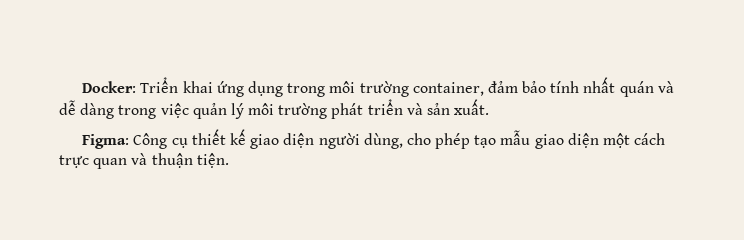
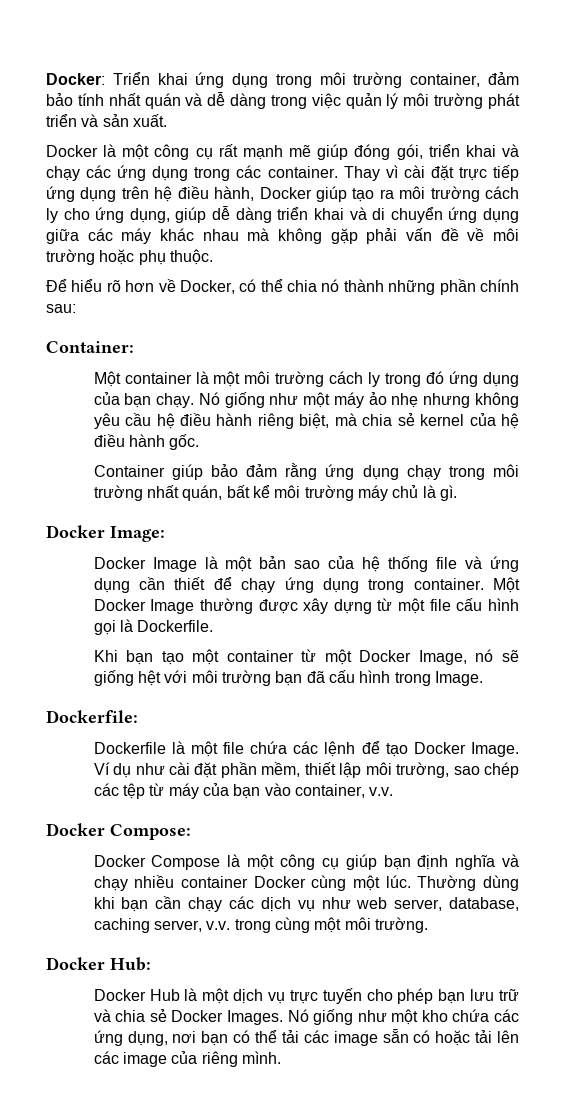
- Figma: Công cụ thiết kế giao diện người dùng, cho phép tạo mẫu giao diện một cách trực quan và thuận tiện.
+ Docker là một công cụ rất mạnh mẽ giúp đóng gói, triển khai và chạy các ứng dụng trong các container. Thay vì cài đặt trực tiếp ứng dụng trên hệ điều hành, Docker giúp tạo ra môi trường cách ly cho ứng dụng, giúp dễ dàng triển khai và di chuyển ứng dụng giữa các máy khác nhau mà không gặp phải vấn đề về môi trường hoặc phụ thuộc.
+ Để hiểu rõ hơn về Docker, có thể chia nó thành những phần chính sau:
+ Container:
+ Một container là một môi trường cách ly trong đó ứng dụng của bạn chạy. Nó giống như một máy ảo nhẹ nhưng không yêu cầu hệ điều hành riêng biệt, mà chia sẻ kernel của hệ điều hành gốc.
+ Container giúp bảo đảm rằng ứng dụng chạy trong môi trường nhất quán, bất kể môi trường máy chủ là gì.
+ Docker Image:
+ Docker Image là một bản sao của hệ thống file và ứng dụng cần thiết để chạy ứng dụng trong container. Một Docker Image thường được xây dựng từ một file cấu hình gọi là Dockerfile.
+ Khi bạn tạo một container từ một Docker Image, nó sẽ giống hệt với môi trường bạn đã cấu hình trong Image.
+ Dockerfile:
+ Dockerfile là một file chứa các lệnh để tạo Docker Image. Ví dụ như cài đặt phần mềm, thiết lập môi trường, sao chép các tệp từ máy của bạn vào container, v.v.
+ Docker Compose:
+ Docker Compose là một công cụ giúp bạn định nghĩa và chạy nhiều container Docker cùng một lúc. Thường dùng khi bạn cần chạy các dịch vụ như web server, database, caching server, v.v. trong cùng một môi trường.
+ Docker Hub:
+ Docker Hub là một dịch vụ trực tuyến cho phép bạn lưu trữ và chia sẻ Docker Images. Nó giống như một kho chứa các ứng dụng, nơi bạn có thể tải các image sẵn có hoặc tải lên các image của riêng mình.

